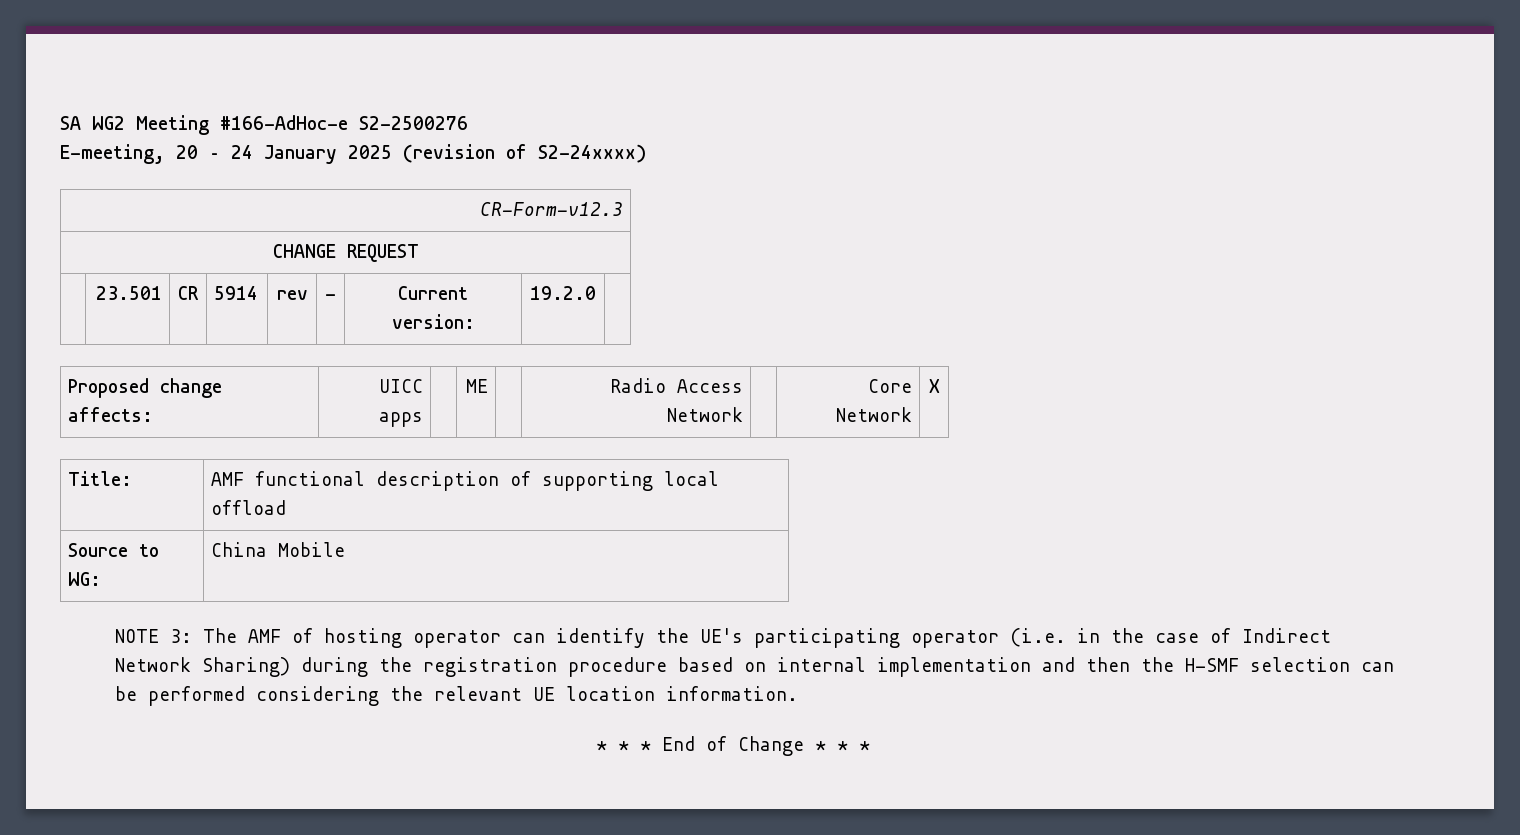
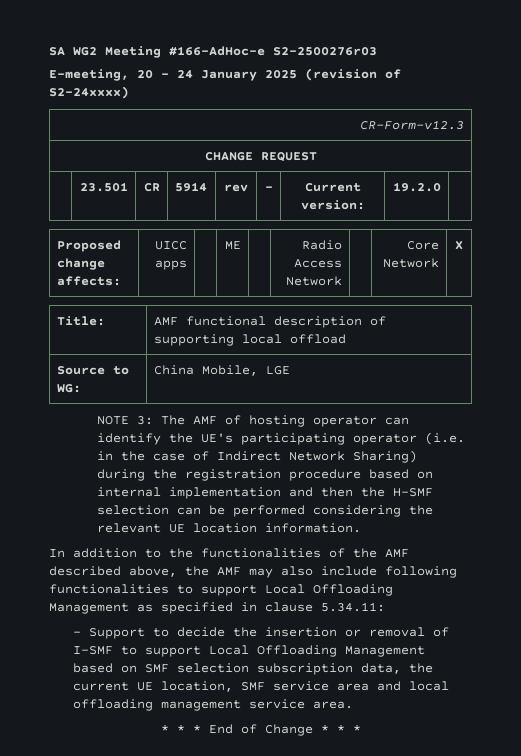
- SA WG2 Meeting #166-AdHoc-e S2-2500276
+ SA WG2 Meeting #166-AdHoc-e S2-2500276r03
- Source to WG: | China Mobile
+ Source to WG: | China Mobile, LGE
+ In addition to the functionalities of the AMF described above, the AMF may also include following functionalities to support Local Offloading Management as specified in clause 5.34.11:
+ - Support to decide the insertion or removal of I-SMF to support Local Offloading Management based on SMF selection subscription data, the current UE location, SMF service area and local offloading management service area.

